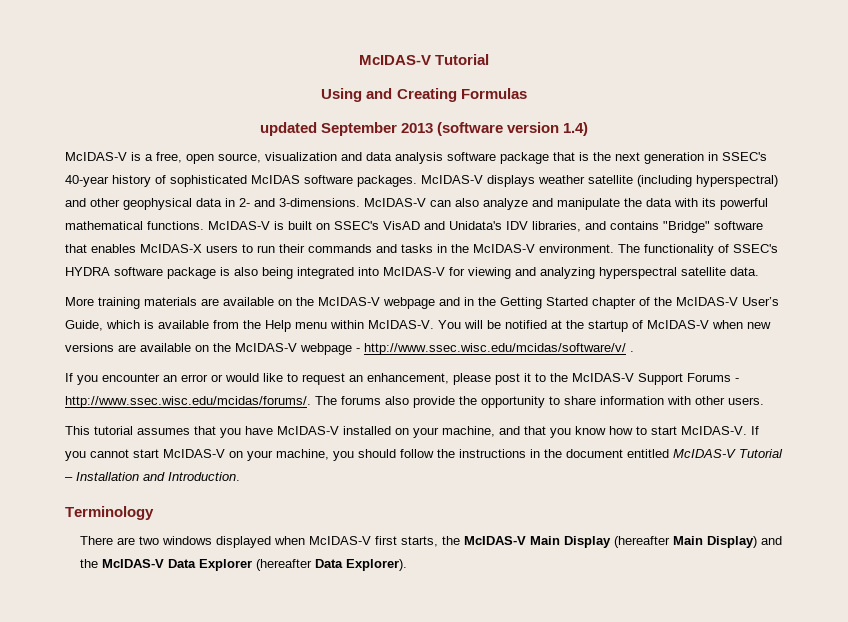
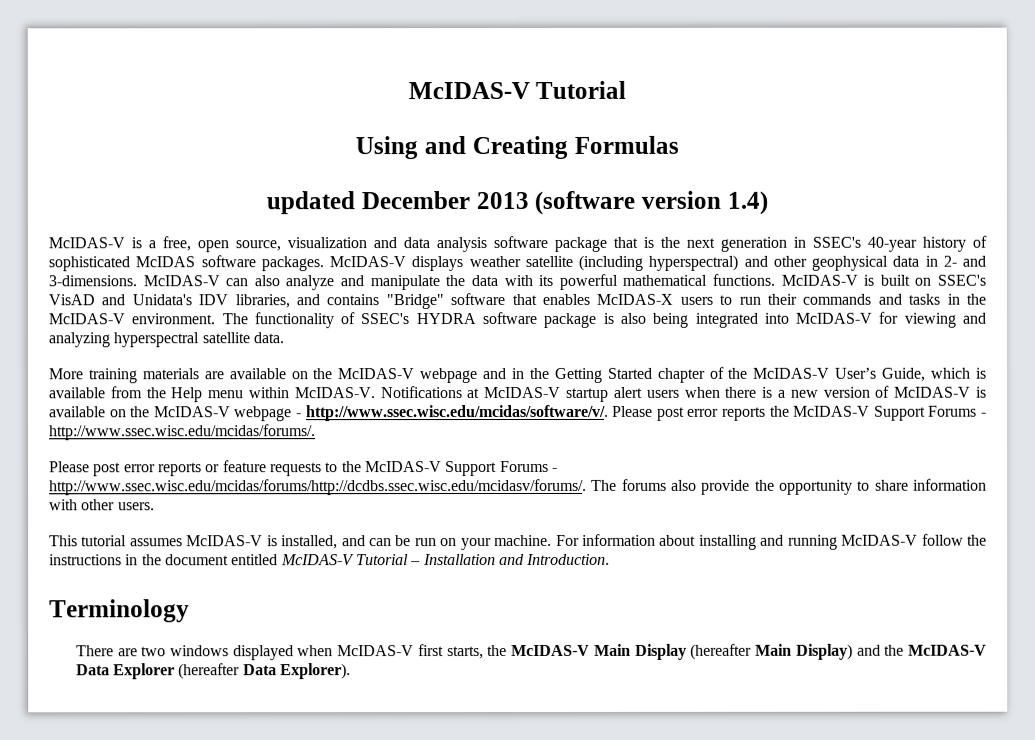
- updated September 2013 (software version 1.4)
+ updated December 2013 (software version 1.4)
- You will be notified at the startup of McIDAS-V when new versions are available on the McIDAS-V webpage - http://www.ssec.wisc.edu/mcidas/software/v/ .
- If you encounter an error or would like to request an enhancement, please post it to the McIDAS-V Support Forums - http://www.ssec.wisc.edu/mcidas/forums/. The forums also provide the opportunity to share information with other users.
+ Notifications at McIDAS-V startup alert users when there is a new version of McIDAS-V is available on the McIDAS-V webpage - http://www.ssec.wisc.edu/mcidas/software/v/. Please post error reports the McIDAS-V Support Forums - http://www.ssec.wisc.edu/mcidas/forums/.
+ Please post error reports or feature requests to the McIDAS-V Support Forums - http://www.ssec.wisc.edu/mcidas/forums/http://dcdbs.ssec.wisc.edu/mcidasv/forums/. The forums also provide the opportunity to share information with other users.
- This tutorial assumes that you have McIDAS-V installed on your machine, and that you know how to start McIDAS-V. If you cannot start McIDAS-V on your machine, you should follow the instructions in the document entitled McIDAS-V Tutorial – Installation and Introduction.
+ This tutorial assumes McIDAS-V is installed, and can be run on your machine. For information about installing and running McIDAS-V follow the instructions in the document entitled McIDAS-V Tutorial – Installation and Introduction.

